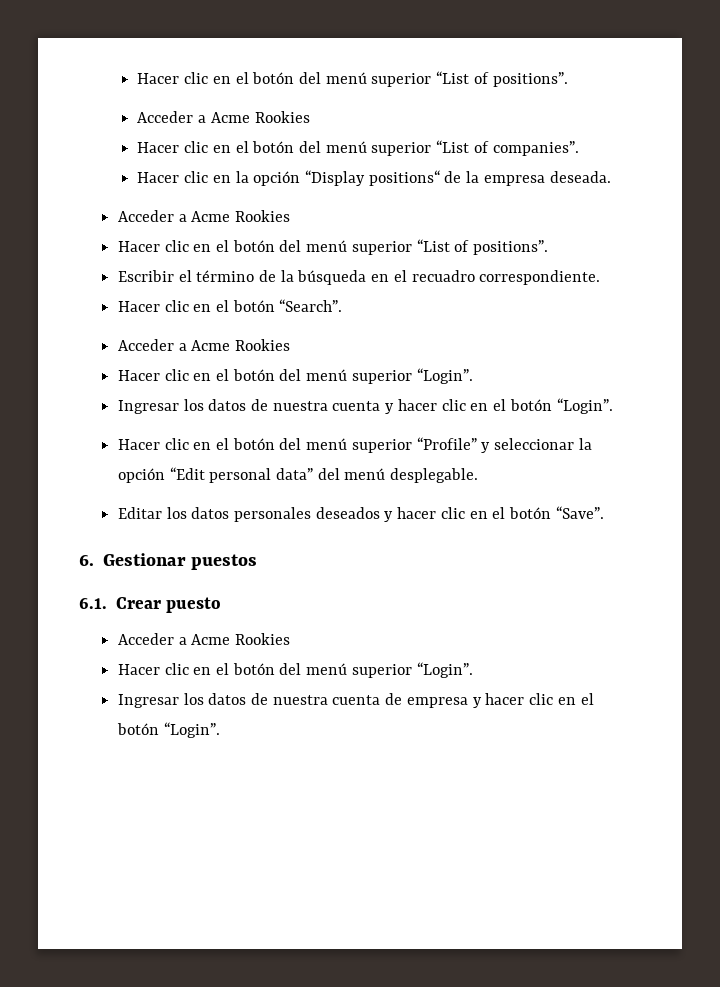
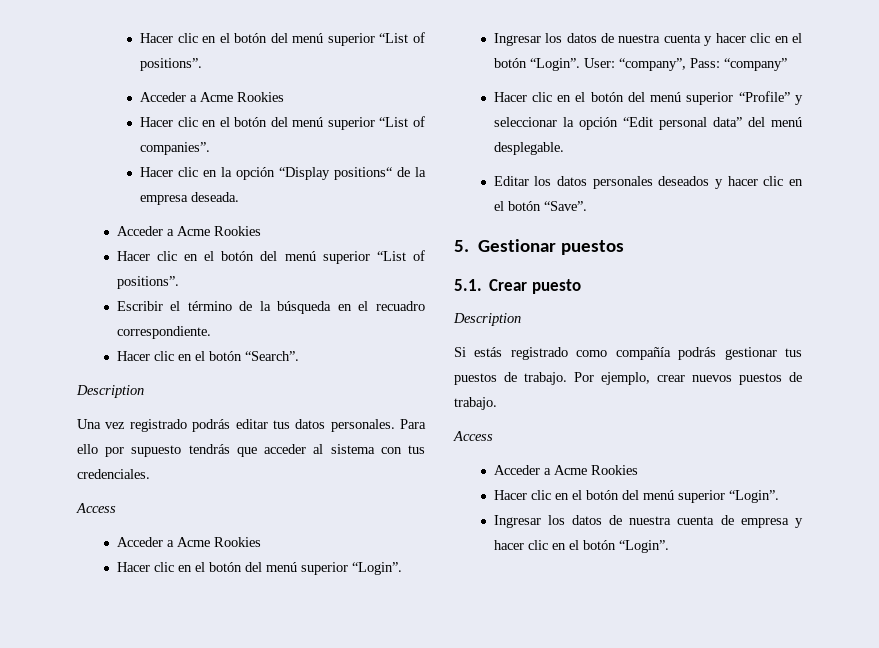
  Hacer clic en el botón “Search”.
+ Description
+ Una vez registrado podrás editar tus datos personales. Para ello por supuesto tendrás que acceder al sistema con tus credenciales.
+ Access
+ User: “company”, Pass: “company”
- 6. Gestionar puestos
+ 5. Gestionar puestos
- 6.1. Crear puesto
+ 5.1. Crear puesto
+ Description
+ Si estás registrado como compañía podrás gestionar tus puestos de trabajo. Por ejemplo, crear nuevos puestos de trabajo.
+ Access

